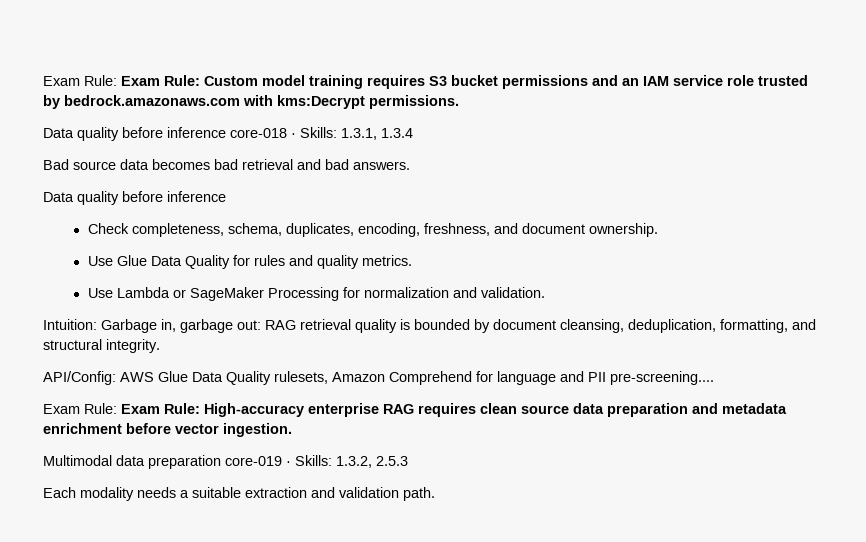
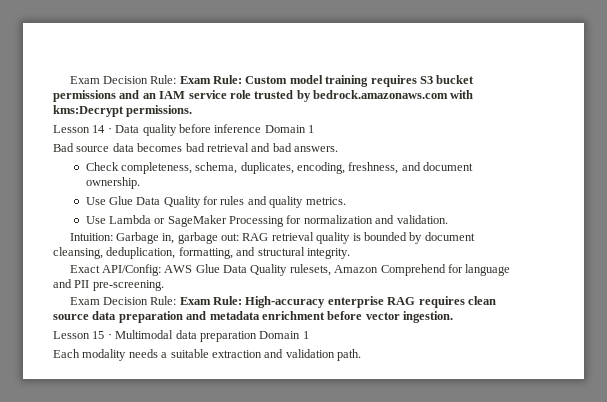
- Exam Rule: Exam Rule: Custom model training requires S3 bucket permissions and an IAM service role trusted by bedrock.amazonaws.com with kms:Decrypt permissions.
+ Exam Decision Rule: Exam Rule: Custom model training requires S3 bucket permissions and an IAM service role trusted by bedrock.amazonaws.com with kms:Decrypt permissions.
- Data quality before inference core-018 · Skills: 1.3.1, 1.3.4
+ Lesson 14 · Data quality before inference Domain 1
  Bad source data becomes bad retrieval and bad answers.
- Data quality before inference
- API/Config: AWS Glue Data Quality rulesets, Amazon Comprehend for language and PII pre-screening....
- Exam Rule: Exam Rule: High-accuracy enterprise RAG requires clean source data preparation and metadata enrichment before vector ingestion.
+ Exact API/Config: AWS Glue Data Quality rulesets, Amazon Comprehend for language and PII pre-screening.
+ Exam Decision Rule: Exam Rule: High-accuracy enterprise RAG requires clean source data preparation and metadata enrichment before vector ingestion.
- Multimodal data preparation core-019 · Skills: 1.3.2, 2.5.3
+ Lesson 15 · Multimodal data preparation Domain 1

